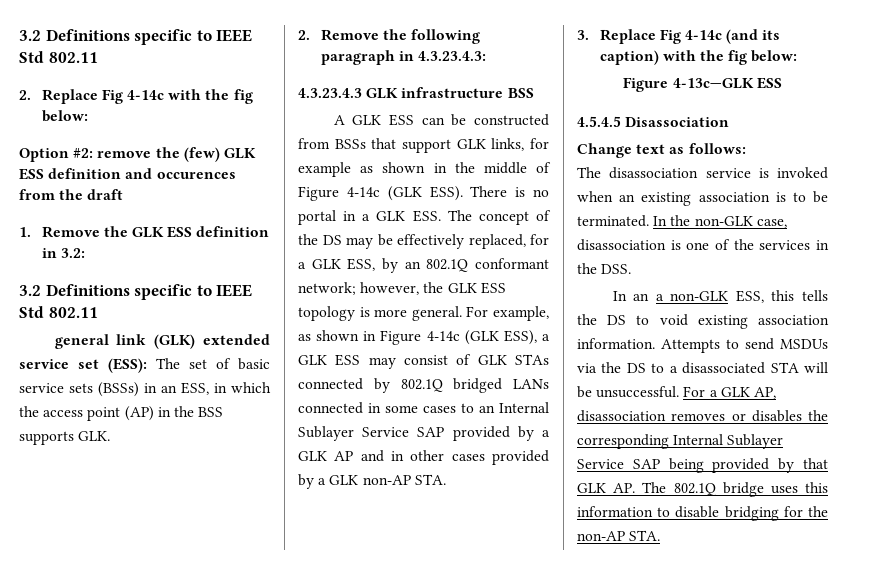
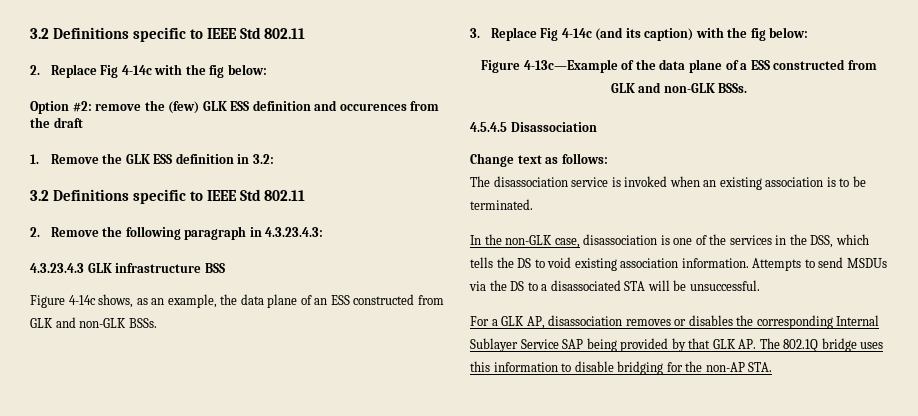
- general link (GLK) extended service set (ESS): The set of basic service sets (BSSs) in an ESS, in which the access point (AP) in the BSS supports GLK.
- A GLK ESS can be constructed from BSSs that support GLK links, for example as shown in the middle of Figure 4-14c (GLK ESS). There is no portal in a GLK ESS. The concept of the DS may be effectively replaced, for a GLK ESS, by an 802.1Q conformant network; however, the GLK ESS topology is more general. For example, as shown in Figure 4-14c (GLK ESS), a GLK ESS may consist of GLK STAs connected by 802.1Q bridged LANs connected in some cases to an Internal Sublayer Service SAP provided by a GLK AP and in other cases provided by a GLK non-AP STA.
+ Figure 4-14c shows, as an example, the data plane of an ESS constructed from GLK and non-GLK BSSs.
- Figure 4-13c—GLK ESS
+ Figure 4-13c—Example of the data plane of a ESS constructed from GLK and non-GLK BSSs.
- The disassociation service is invoked when an existing association is to be terminated. In the non-GLK case, disassociation is one of the services in the DSS.
- In an a non-GLK ESS, this tells the DS to void existing association information.
+ The disassociation service is invoked when an existing association is to be terminated.
+ In the non-GLK case, disassociation is one of the services in the DSS, which tells the DS to void existing association information.
- Attempts to send MSDUs via the DS to a disassociated STA will be unsuccessful. For a GLK AP, disassociation removes or disables the corresponding Internal Sublayer Service SAP being provided by that GLK AP. The 802.1Q bridge uses this information to disable bridging for the non-AP STA.
+ Attempts to send MSDUs via the DS to a disassociated STA will be unsuccessful.
+ For a GLK AP, disassociation removes or disables the corresponding Internal Sublayer Service SAP being provided by that GLK AP. The 802.1Q bridge uses this information to disable bridging for the non-AP STA.

